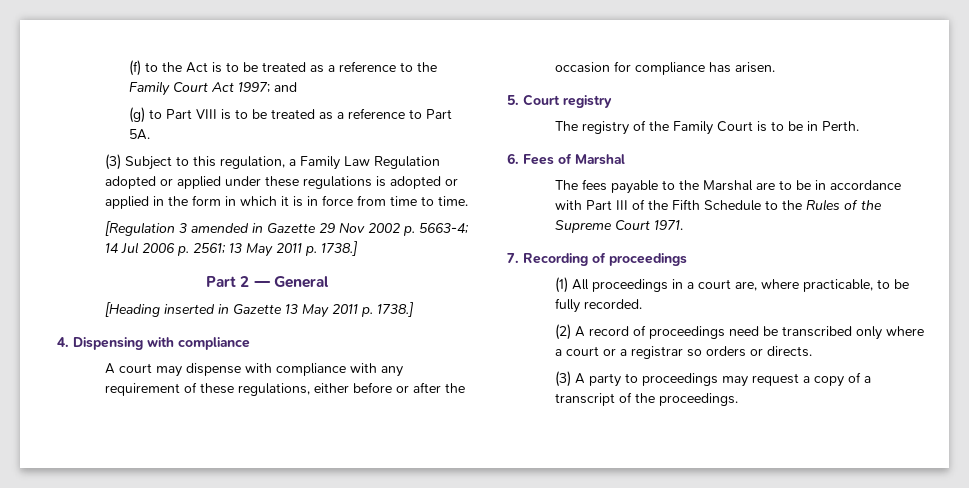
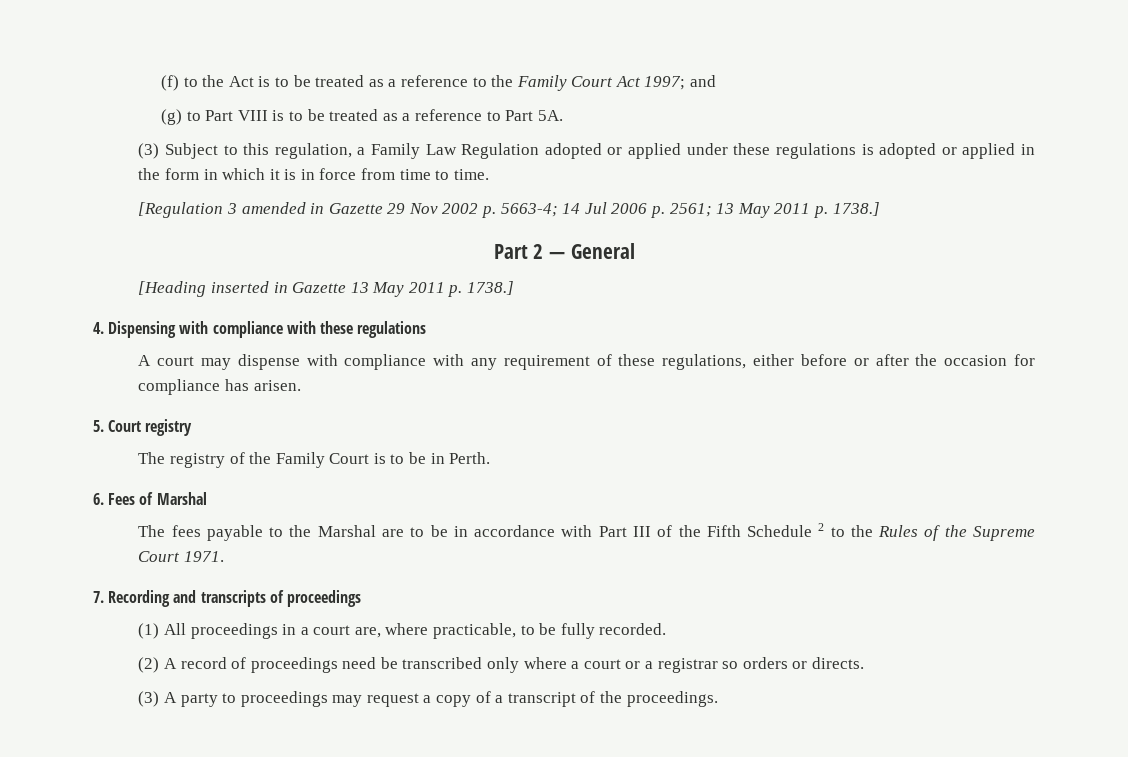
- 4. Dispensing with compliance
+ 4. Dispensing with compliance with these regulations
- The fees payable to the Marshal are to be in accordance with Part III of the Fifth Schedule to the Rules of the Supreme Court 1971.
+ The fees payable to the Marshal are to be in accordance with Part III of the Fifth Schedule 2 to the Rules of the Supreme Court 1971.
- 7. Recording of proceedings
+ 7. Recording and transcripts of proceedings

